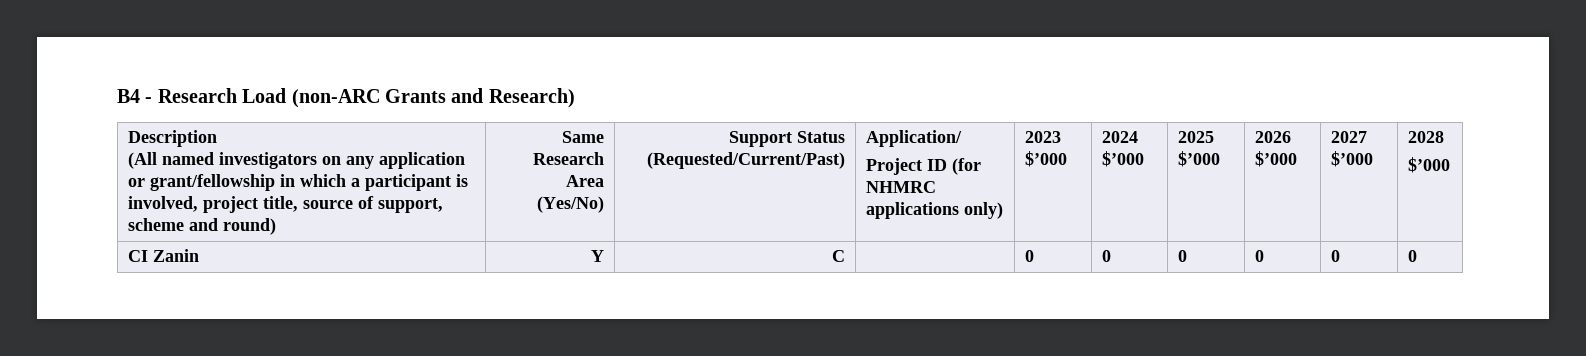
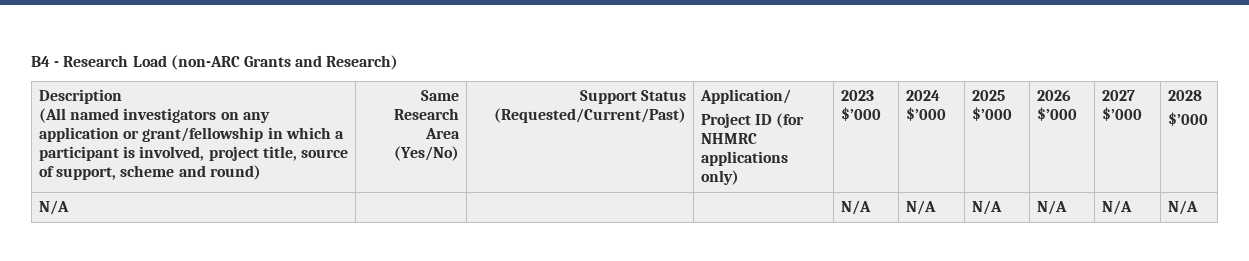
- CI Zanin | Y | C | | 0 | 0 | 0 | 0 | 0 | 0
+ N/A | | | | N/A | N/A | N/A | N/A | N/A | N/A

